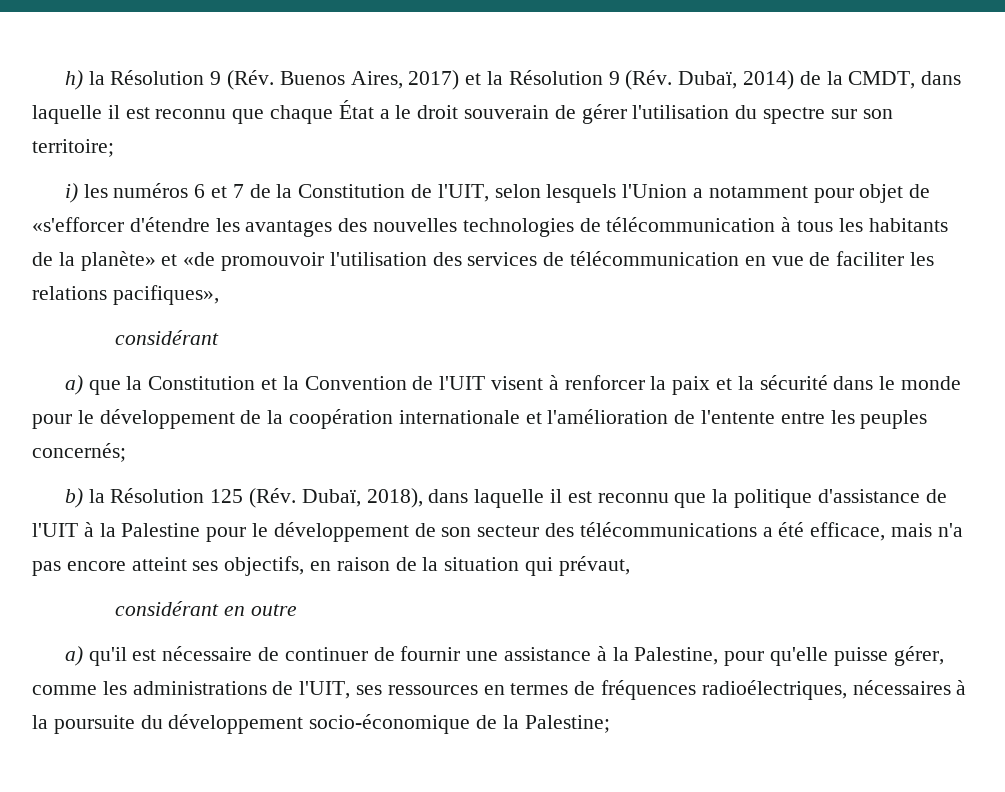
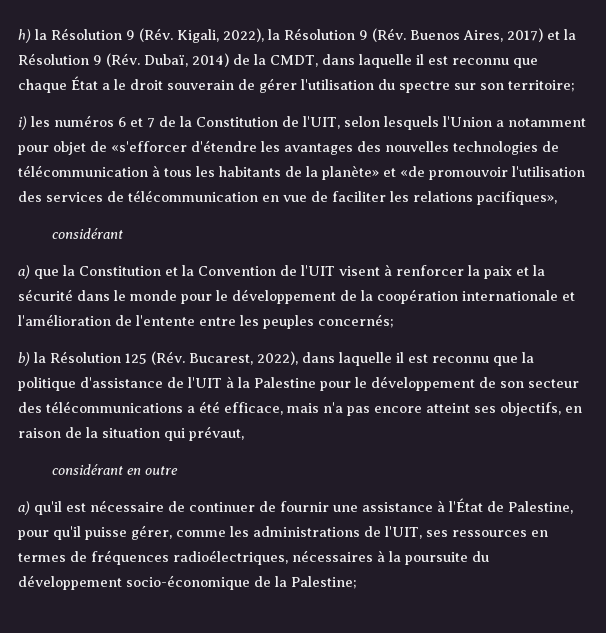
- h) la Résolution 9 (Rév. Buenos Aires, 2017) et la Résolution 9 (Rév. Dubaï, 2014) de la CMDT, dans laquelle il est reconnu que chaque État a le droit souverain de gérer l'utilisation du spectre sur son territoire;
+ h) la Résolution 9 (Rév. Kigali, 2022), la Résolution 9 (Rév. Buenos Aires, 2017) et la Résolution 9 (Rév. Dubaï, 2014) de la CMDT, dans laquelle il est reconnu que chaque État a le droit souverain de gérer l'utilisation du spectre sur son territoire;
- b) la Résolution 125 (Rév. Dubaï, 2018), dans laquelle il est reconnu que la politique d'assistance de l'UIT à la Palestine pour le développement de son secteur des télécommunications a été efficace, mais n'a pas encore atteint ses objectifs, en raison de la situation qui prévaut,
+ b) la Résolution 125 (Rév. Bucarest, 2022), dans laquelle il est reconnu que la politique d'assistance de l'UIT à la Palestine pour le développement de son secteur des télécommunications a été efficace, mais n'a pas encore atteint ses objectifs, en raison de la situation qui prévaut,
- a) qu'il est nécessaire de continuer de fournir une assistance à la Palestine, pour qu'elle puisse gérer, comme les administrations de l'UIT, ses ressources en termes de fréquences radioélectriques, nécessaires à la poursuite du développement socio-économique de la Palestine;
+ a) qu'il est nécessaire de continuer de fournir une assistance à l'État de Palestine, pour qu'il puisse gérer, comme les administrations de l'UIT, ses ressources en termes de fréquences radioélectriques, nécessaires à la poursuite du développement socio-économique de la Palestine;

